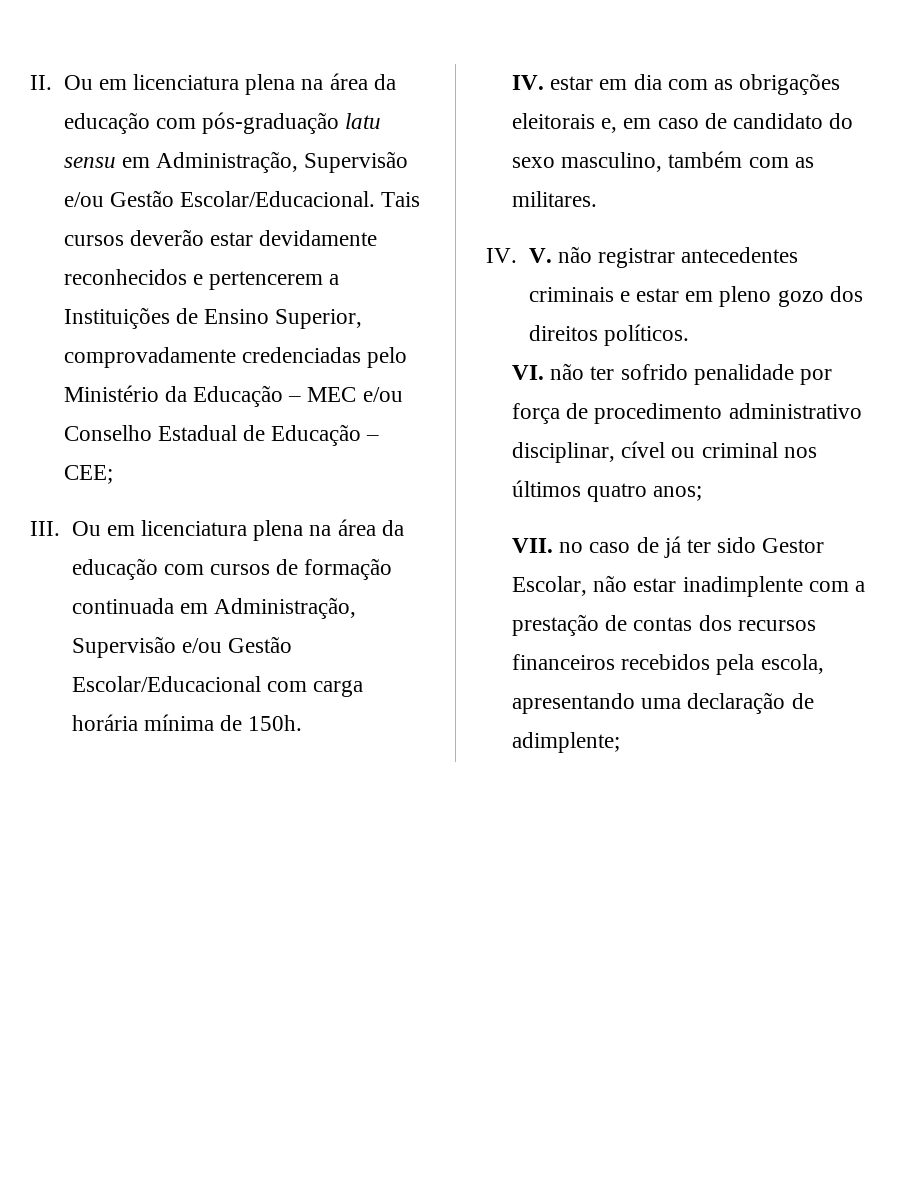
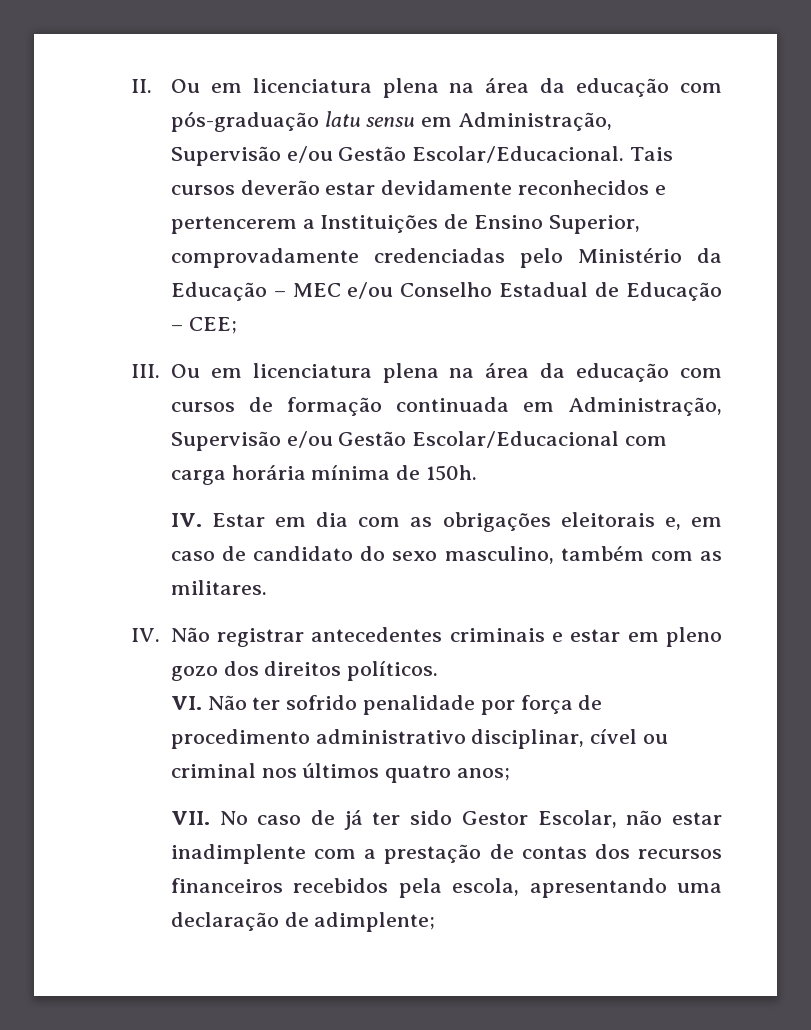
- IV. estar em dia com as obrigações eleitorais e, em caso de candidato do sexo masculino, também com as militares.
+ IV. Estar em dia com as obrigações eleitorais e, em caso de candidato do sexo masculino, também com as militares.
- IV. V. não registrar antecedentes criminais e estar em pleno gozo dos direitos políticos.
+ IV. Não registrar antecedentes criminais e estar em pleno gozo dos direitos políticos.
- VI. não ter sofrido penalidade por força de procedimento administrativo disciplinar, cível ou criminal nos últimos quatro anos;
+ VI. Não ter sofrido penalidade por força de procedimento administrativo disciplinar, cível ou criminal nos últimos quatro anos;
- VII. no caso de já ter sido Gestor Escolar, não estar inadimplente com a prestação de contas dos recursos financeiros recebidos pela escola, apresentando uma declaração de adimplente;
+ VII. No caso de já ter sido Gestor Escolar, não estar inadimplente com a prestação de contas dos recursos financeiros recebidos pela escola, apresentando uma declaração de adimplente;

